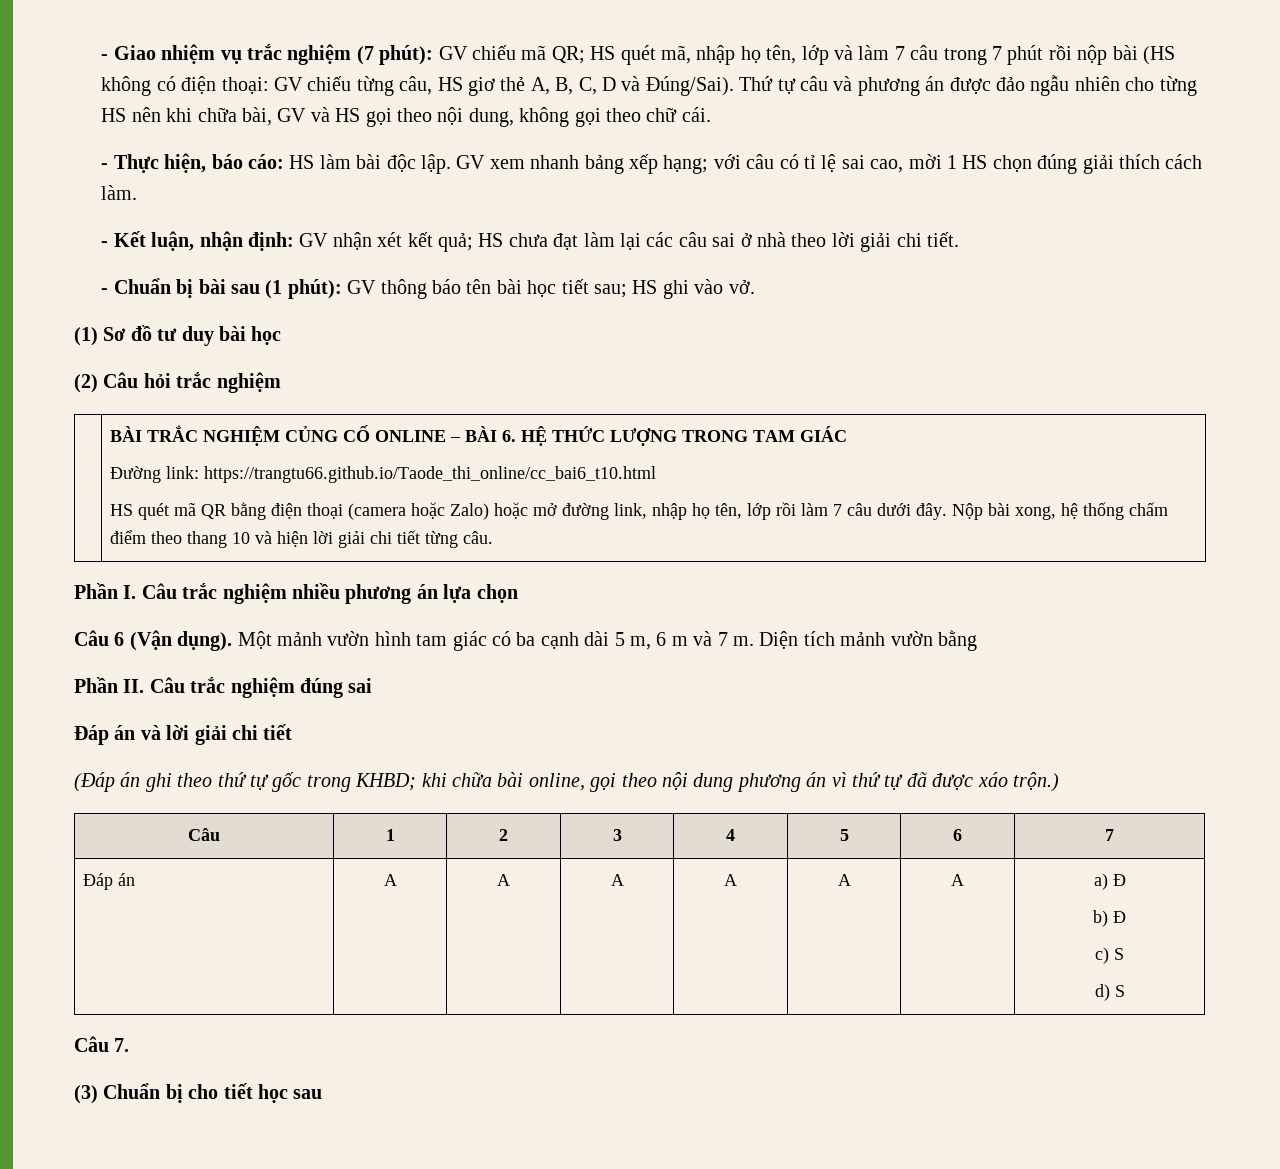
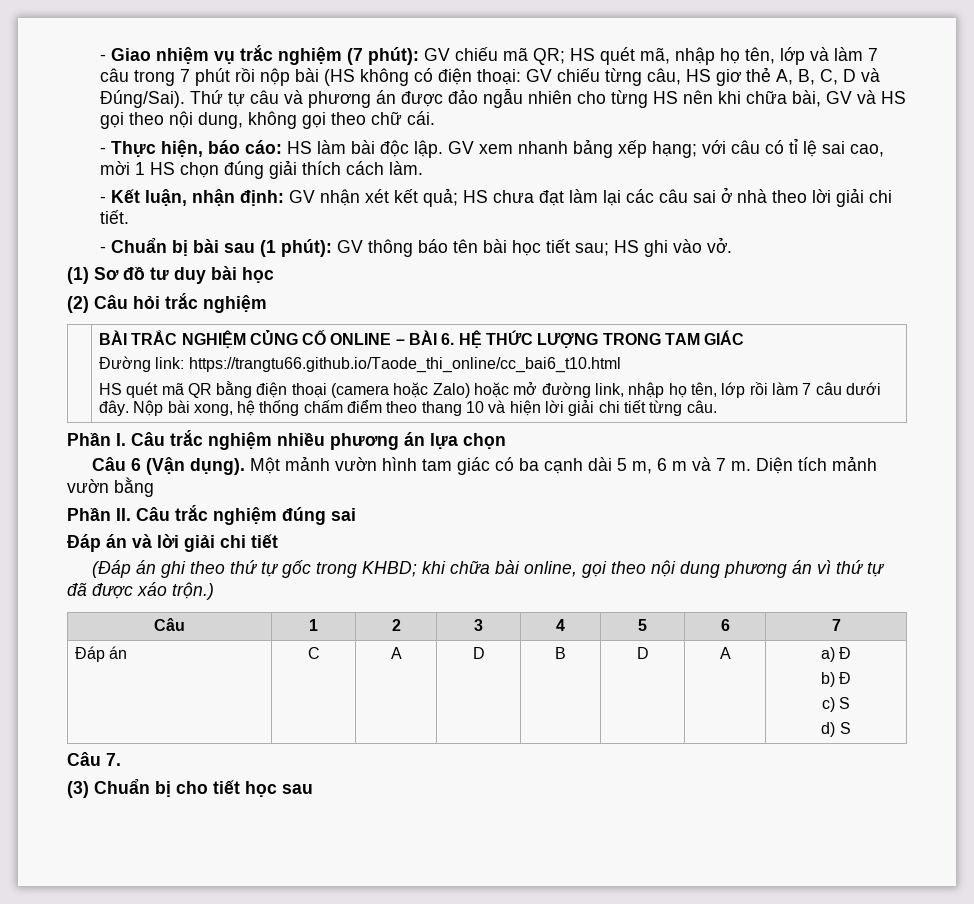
- Đáp án | A | A | A | A | A | A | a) Đ
+ Đáp án | C | A | D | B | D | A | a) Đ

